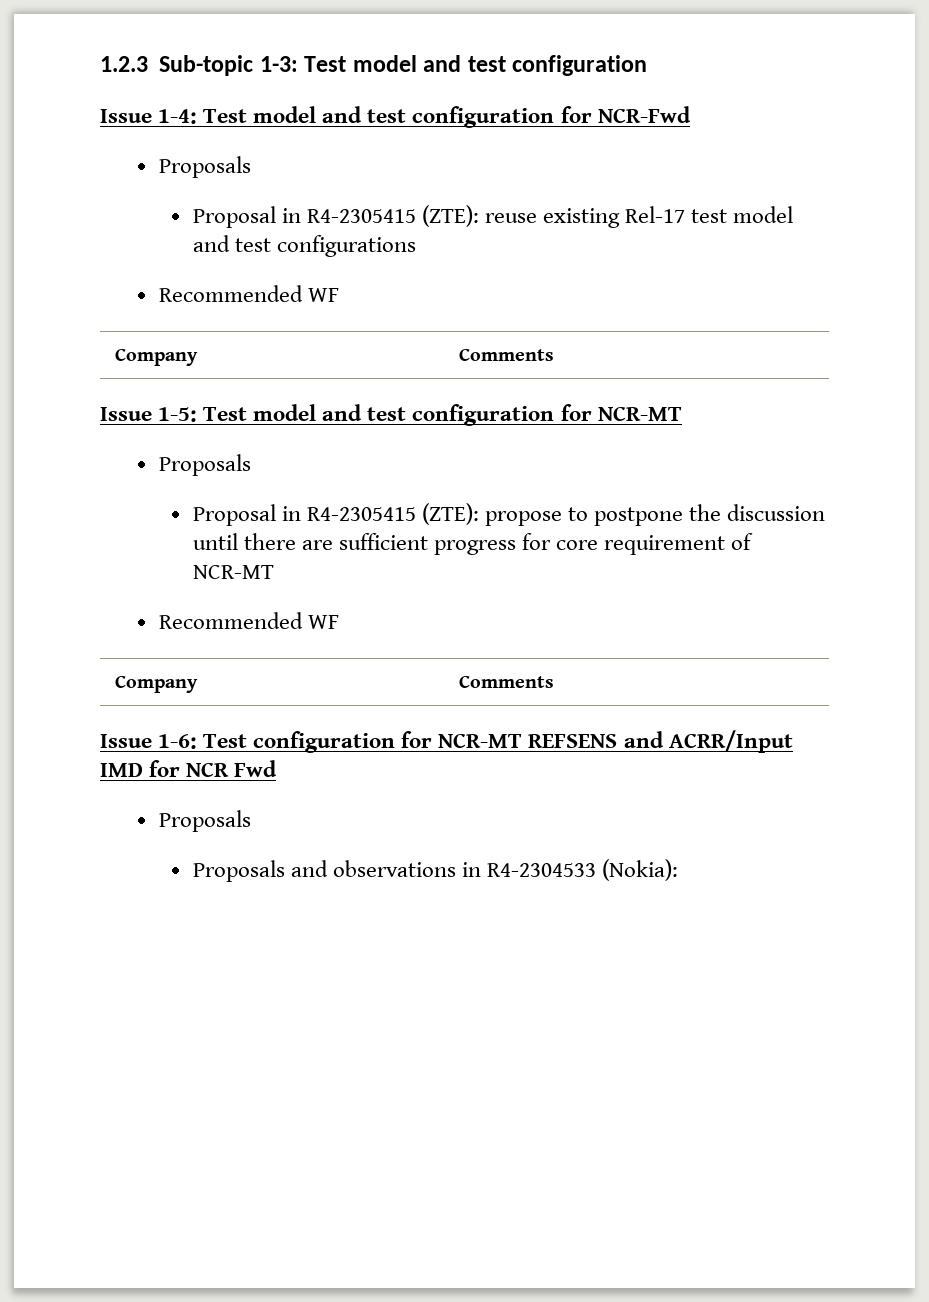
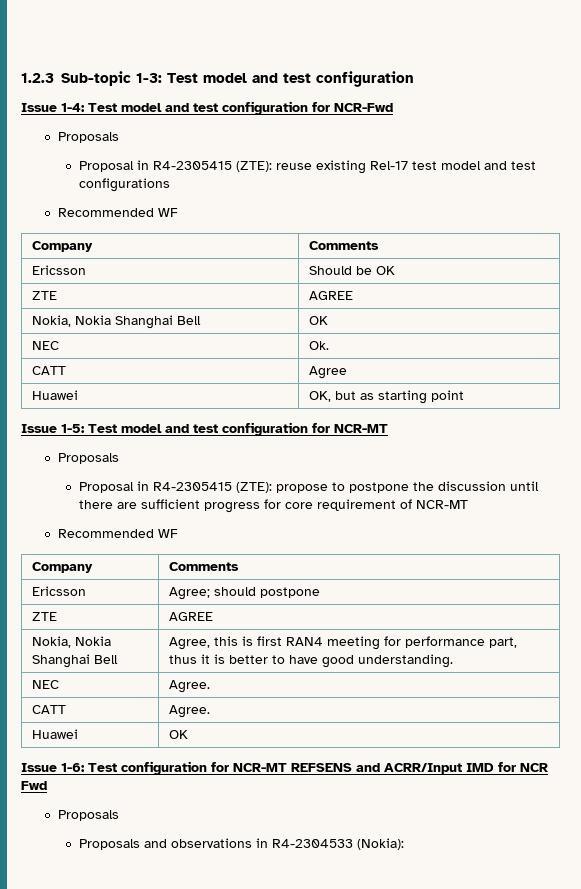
+ Ericsson | Should be OK
+ ZTE | AGREE
+ Nokia, Nokia Shanghai Bell | OK
+ NEC | Ok.
+ CATT | Agree
+ Huawei | OK, but as starting point
+ Ericsson | Agree; should postpone
+ ZTE | AGREE
+ Nokia, Nokia Shanghai Bell | Agree, this is first RAN4 meeting for performance part, thus it is better to have good understanding.
+ NEC | Agree.
+ CATT | Agree.
+ Huawei | OK

